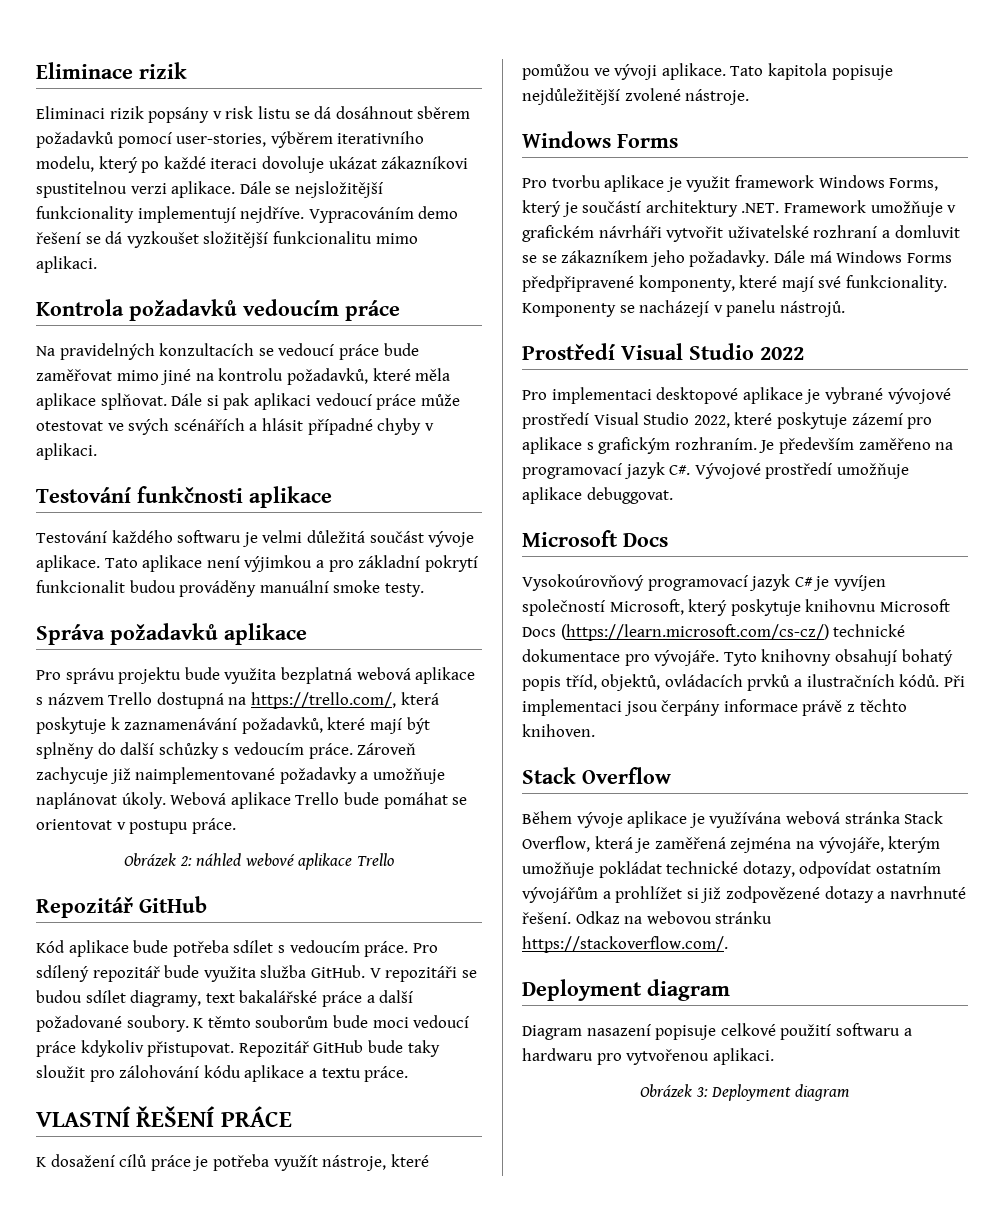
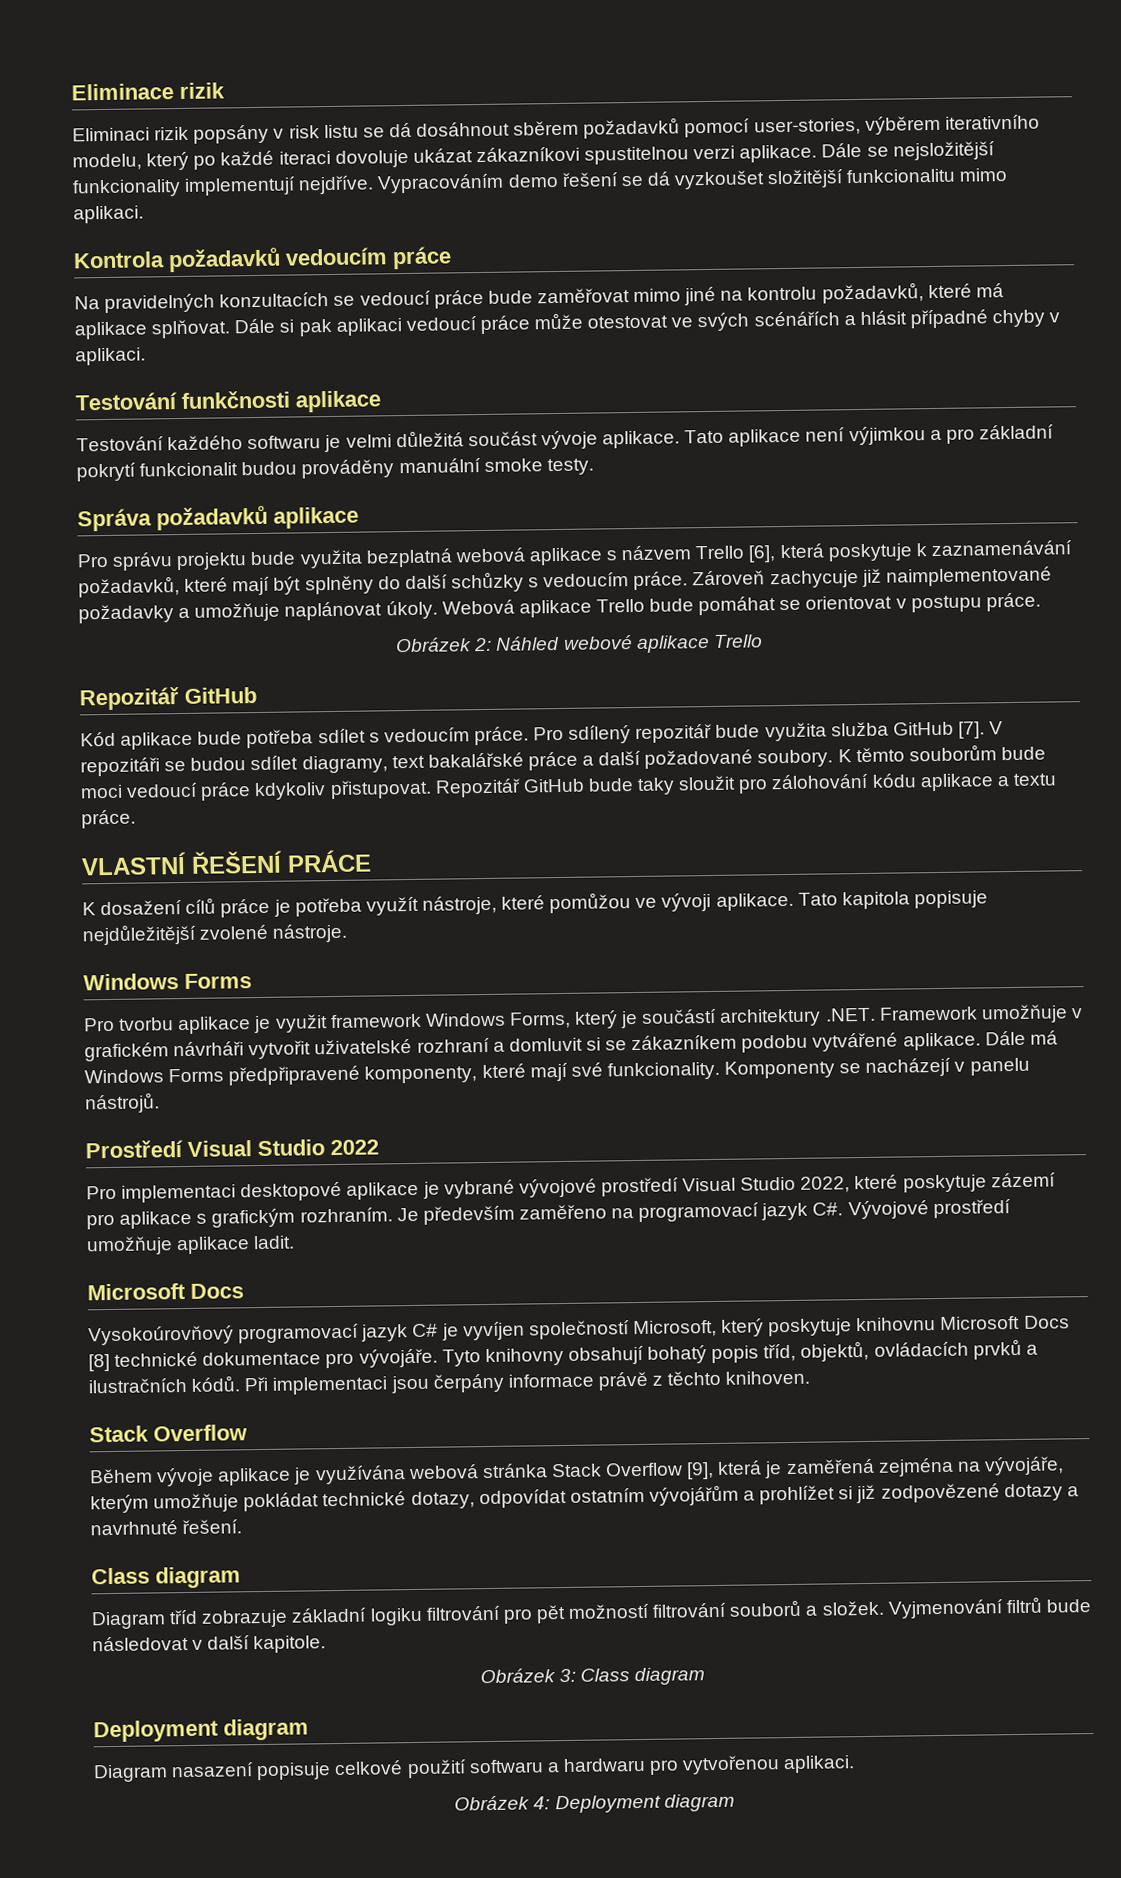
- Na pravidelných konzultacích se vedoucí práce bude zaměřovat mimo jiné na kontrolu požadavků, které měla aplikace splňovat.
+ Na pravidelných konzultacích se vedoucí práce bude zaměřovat mimo jiné na kontrolu požadavků, které má aplikace splňovat.
- Pro správu projektu bude využita bezplatná webová aplikace s názvem Trello dostupná na https://trello.com/, která poskytuje k zaznamenávání požadavků, které mají být splněny do další schůzky s vedoucím práce.
+ Pro správu projektu bude využita bezplatná webová aplikace s názvem Trello [6], která poskytuje k zaznamenávání požadavků, které mají být splněny do další schůzky s vedoucím práce.
- Obrázek 2: náhled webové aplikace Trello
+ Obrázek 2: Náhled webové aplikace Trello
- Pro sdílený repozitář bude využita služba GitHub.
+ Pro sdílený repozitář bude využita služba GitHub [7].
- Pro tvorbu aplikace je využit framework Windows Forms, který je součástí architektury .NET. Framework umožňuje v grafickém návrháři vytvořit uživatelské rozhraní a domluvit se se zákazníkem jeho požadavky.
+ Pro tvorbu aplikace je využit framework Windows Forms, který je součástí architektury .NET. Framework umožňuje v grafickém návrháři vytvořit uživatelské rozhraní a domluvit si se zákazníkem podobu vytvářené aplikace.
- Je především zaměřeno na programovací jazyk C#. Vývojové prostředí umožňuje aplikace debuggovat.
+ Je především zaměřeno na programovací jazyk C#. Vývojové prostředí umožňuje aplikace ladit.
- Vysokoúrovňový programovací jazyk C# je vyvíjen společností Microsoft, který poskytuje knihovnu Microsoft Docs (https://learn.microsoft.com/cs-cz/) technické dokumentace pro vývojáře.
+ Vysokoúrovňový programovací jazyk C# je vyvíjen společností Microsoft, který poskytuje knihovnu Microsoft Docs [8] technické dokumentace pro vývojáře.
- Během vývoje aplikace je využívána webová stránka Stack Overflow, která je zaměřená zejména na vývojáře, kterým umožňuje pokládat technické dotazy, odpovídat ostatním vývojářům a prohlížet si již zodpovězené dotazy a navrhnuté řešení. Odkaz na webovou stránku https://stackoverflow.com/.
+ Během vývoje aplikace je využívána webová stránka Stack Overflow [9], která je zaměřená zejména na vývojáře, kterým umožňuje pokládat technické dotazy, odpovídat ostatním vývojářům a prohlížet si již zodpovězené dotazy a navrhnuté řešení.
+ Class diagram
+ Diagram tříd zobrazuje základní logiku filtrování pro pět možností filtrování souborů a složek. Vyjmenování filtrů bude následovat v další kapitole.
+ Obrázek 3: Class diagram
- Obrázek 3: Deployment diagram
+ Obrázek 4: Deployment diagram

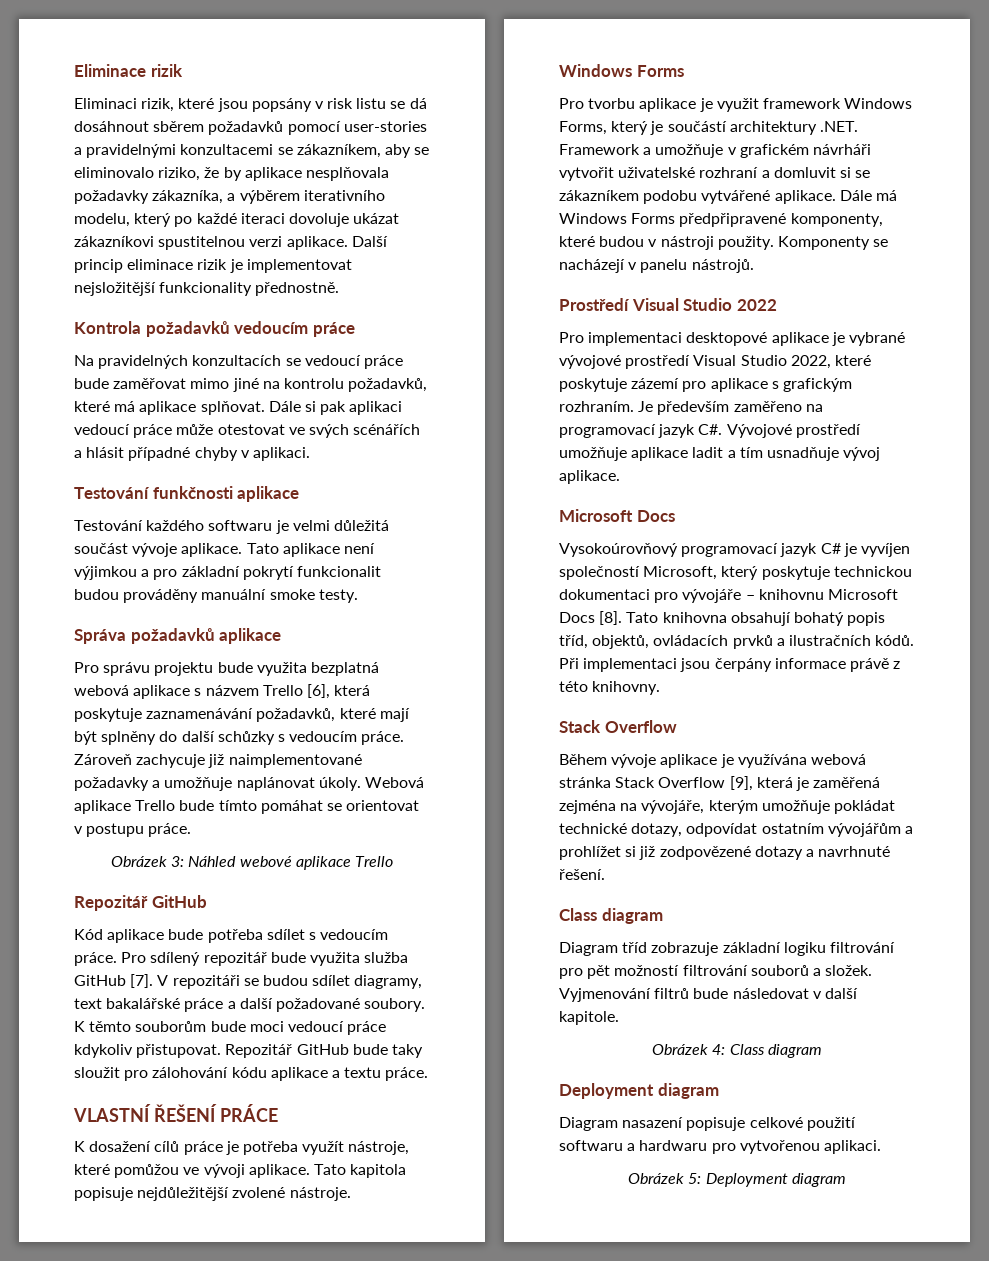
- Eliminaci rizik popsány v risk listu se dá dosáhnout sběrem požadavků pomocí user-stories, výběrem iterativního modelu, který po každé iteraci dovoluje ukázat zákazníkovi spustitelnou verzi aplikace.
+ Eliminaci rizik, které jsou popsány v risk listu se dá dosáhnout sběrem požadavků pomocí user-stories a pravidelnými konzultacemi se zákazníkem, aby se eliminovalo riziko, že by aplikace nesplňovala požadavky zákazníka, a výběrem iterativního modelu, který po každé iteraci dovoluje ukázat zákazníkovi spustitelnou verzi aplikace.
- Dále se nejsložitější funkcionality implementují nejdříve. Vypracováním demo řešení se dá vyzkoušet složitější funkcionalitu mimo aplikaci.
+ Další princip eliminace rizik je implementovat nejsložitější funkcionality přednostně.
- Pro správu projektu bude využita bezplatná webová aplikace s názvem Trello [6], která poskytuje k zaznamenávání požadavků, které mají být splněny do další schůzky s vedoucím práce.
+ Pro správu projektu bude využita bezplatná webová aplikace s názvem Trello [6], která poskytuje zaznamenávání požadavků, které mají být splněny do další schůzky s vedoucím práce.
- Webová aplikace Trello bude pomáhat se orientovat v postupu práce.
+ Webová aplikace Trello bude tímto pomáhat se orientovat v postupu práce.
- Obrázek 2: Náhled webové aplikace Trello
+ Obrázek 3: Náhled webové aplikace Trello
- Pro tvorbu aplikace je využit framework Windows Forms, který je součástí architektury .NET. Framework umožňuje v grafickém návrháři vytvořit uživatelské rozhraní a domluvit si se zákazníkem podobu vytvářené aplikace.
+ Pro tvorbu aplikace je využit framework Windows Forms, který je součástí architektury .NET. Framework a umožňuje v grafickém návrháři vytvořit uživatelské rozhraní a domluvit si se zákazníkem podobu vytvářené aplikace.
- Dále má Windows Forms předpřipravené komponenty, které mají své funkcionality.
+ Dále má Windows Forms předpřipravené komponenty, které budou v nástroji použity.
- Je především zaměřeno na programovací jazyk C#. Vývojové prostředí umožňuje aplikace ladit.
+ Je především zaměřeno na programovací jazyk C#. Vývojové prostředí umožňuje aplikace ladit a tím usnadňuje vývoj aplikace.
- Vysokoúrovňový programovací jazyk C# je vyvíjen společností Microsoft, který poskytuje knihovnu Microsoft Docs [8] technické dokumentace pro vývojáře. Tyto knihovny obsahují bohatý popis tříd, objektů, ovládacích prvků a ilustračních kódů.
+ Vysokoúrovňový programovací jazyk C# je vyvíjen společností Microsoft, který poskytuje technickou dokumentaci pro vývojáře – knihovnu Microsoft Docs [8]. Tato knihovna obsahují bohatý popis tříd, objektů, ovládacích prvků a ilustračních kódů.
- Při implementaci jsou čerpány informace právě z těchto knihoven.
+ Při implementaci jsou čerpány informace právě z této knihovny.
- Obrázek 3: Class diagram
+ Obrázek 4: Class diagram
- Obrázek 4: Deployment diagram
+ Obrázek 5: Deployment diagram

